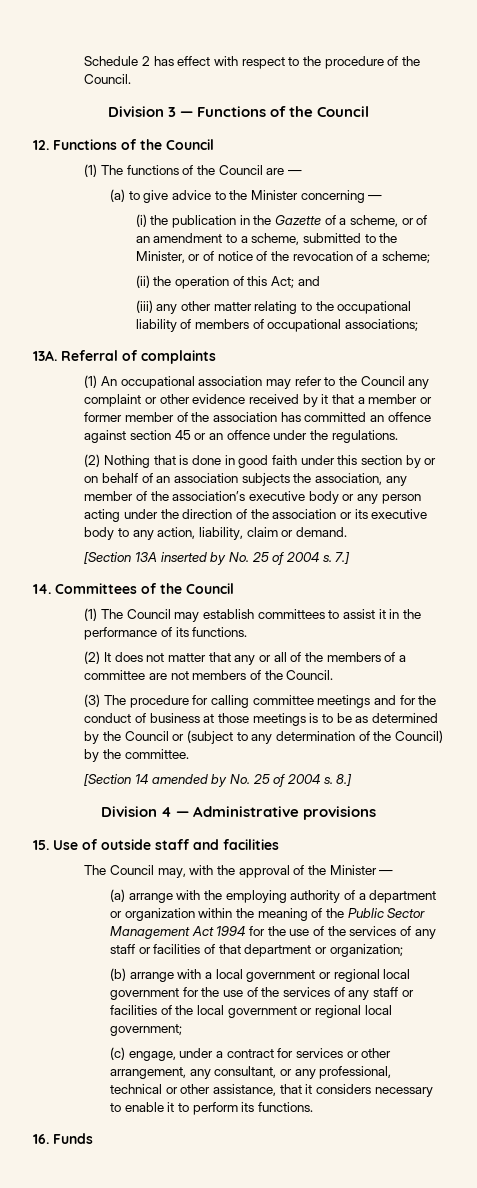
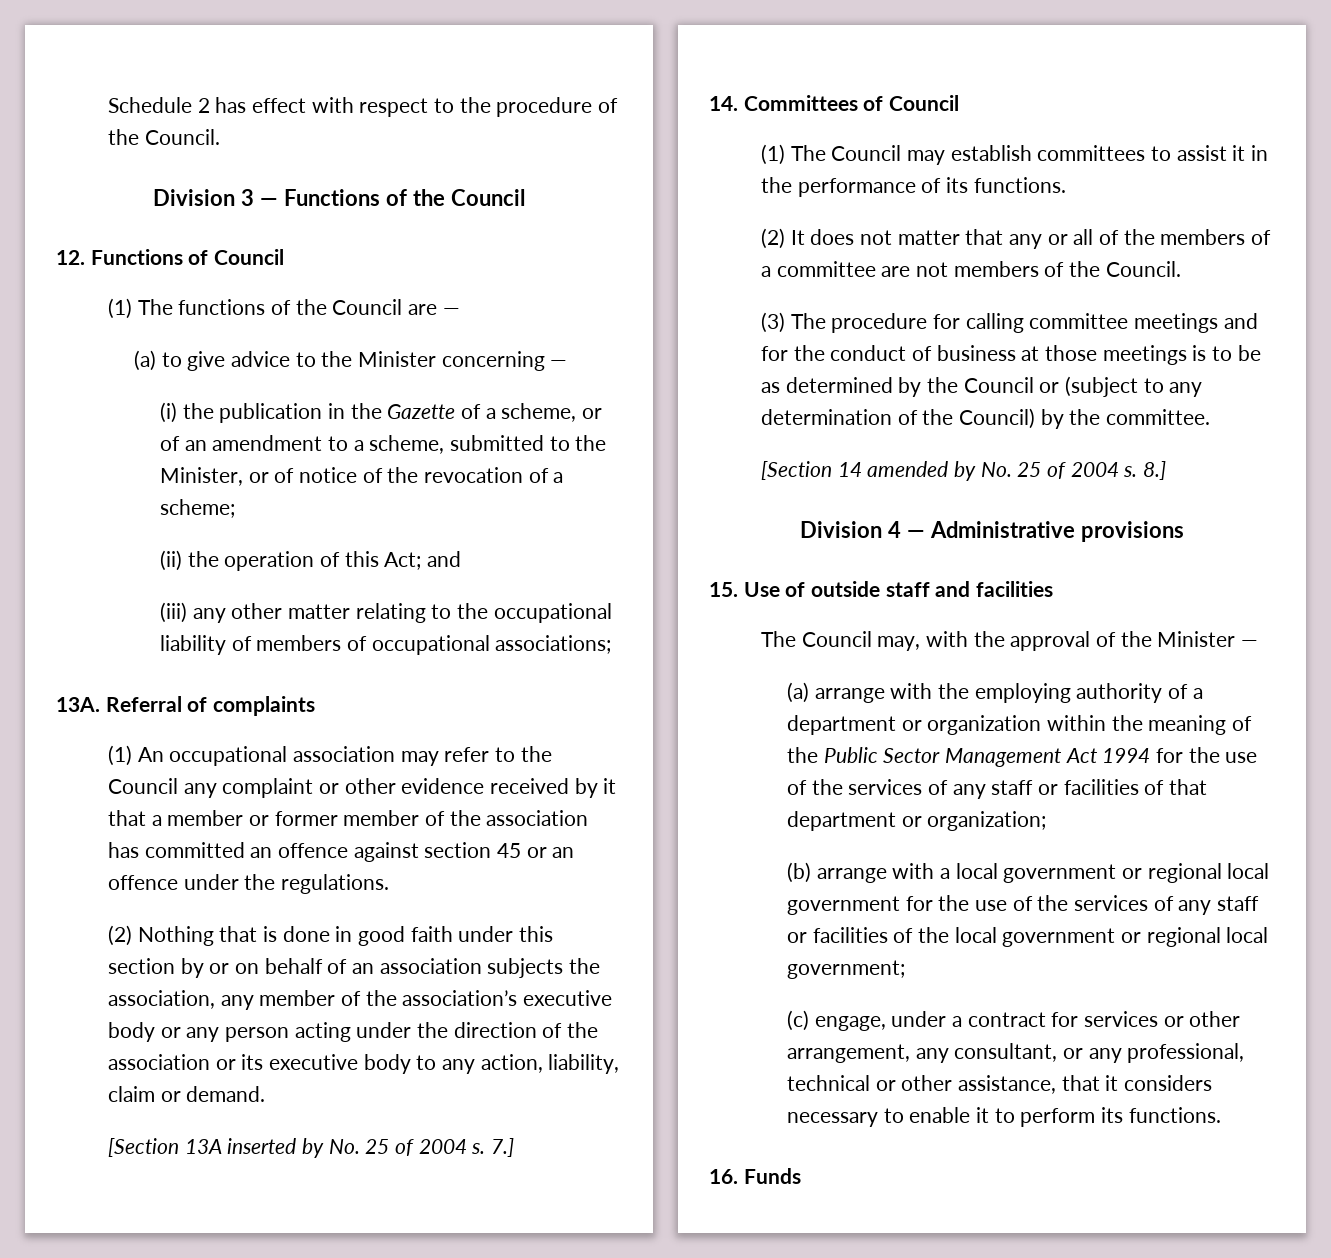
- 12. Functions of the Council
+ 12. Functions of Council
- 14. Committees of the Council
+ 14. Committees of Council

